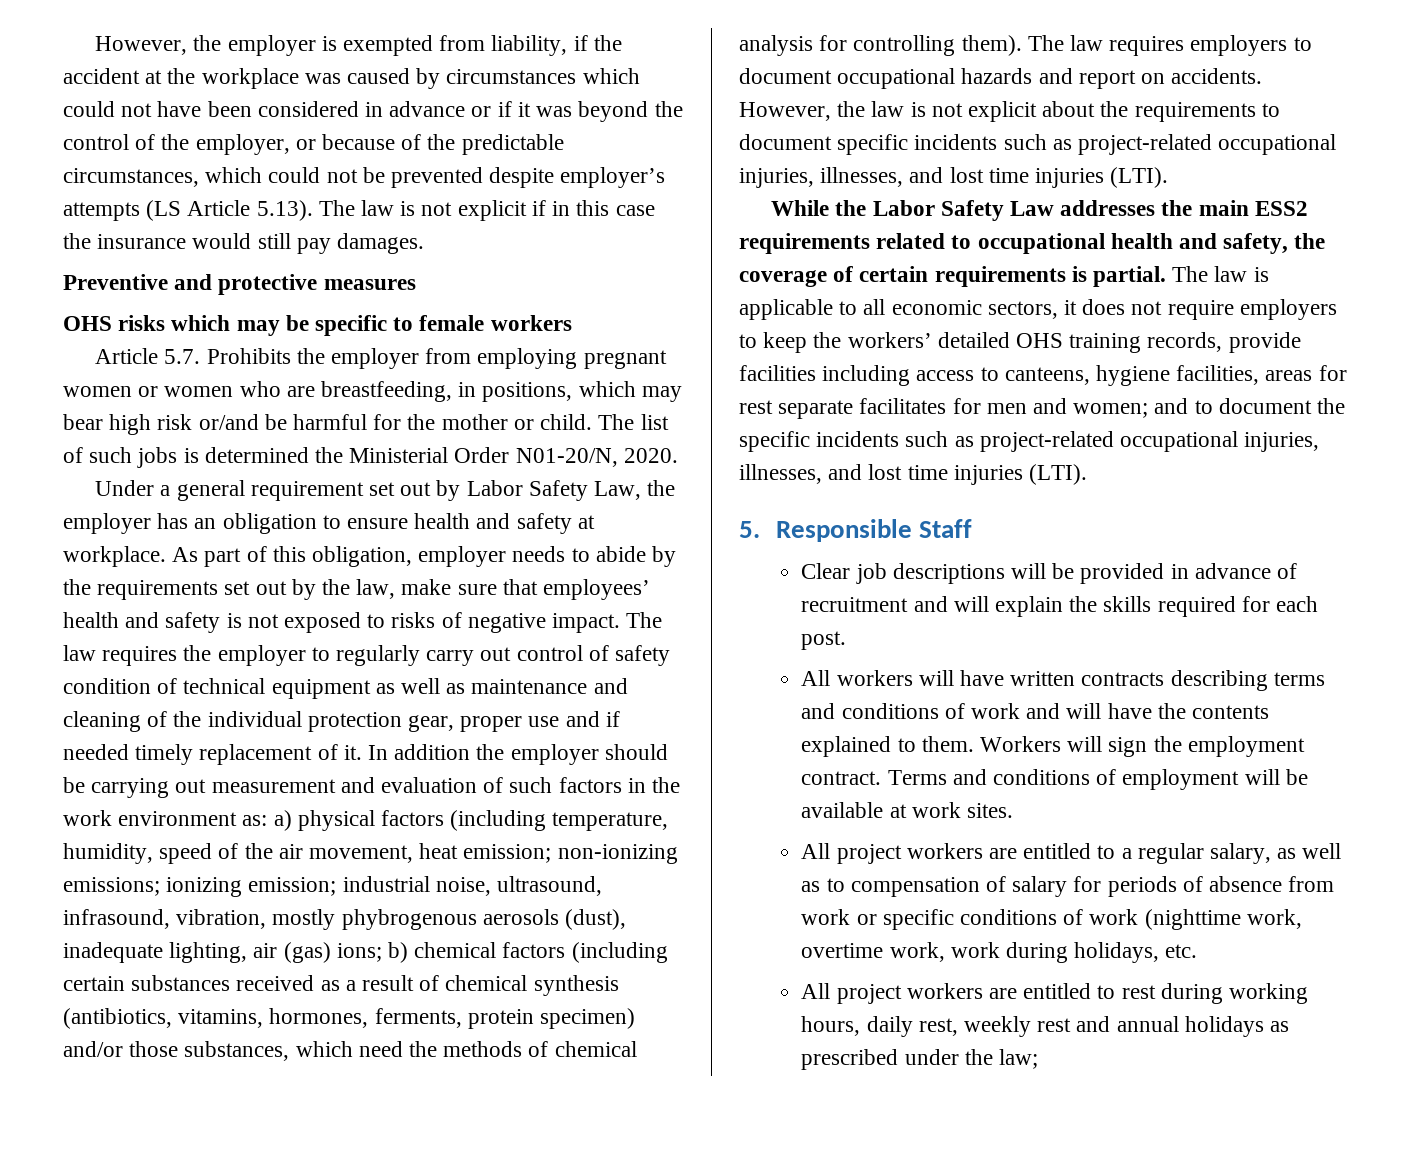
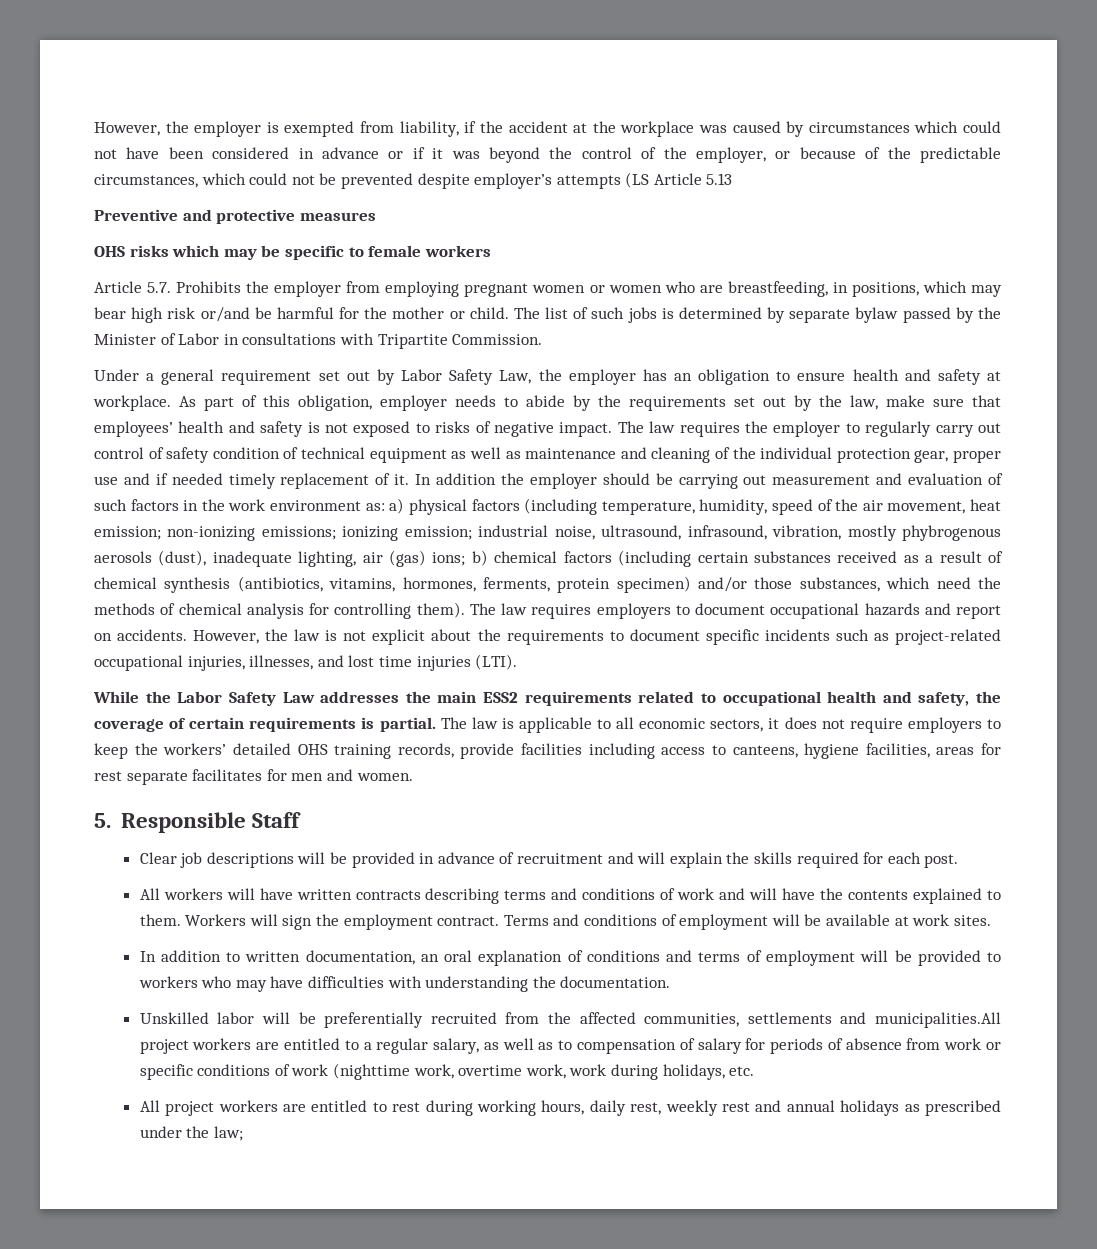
- However, the employer is exempted from liability, if the accident at the workplace was caused by circumstances which could not have been considered in advance or if it was beyond the control of the employer, or because of the predictable circumstances, which could not be prevented despite employer’s attempts (LS Article 5.13). The law is not explicit if in this case the insurance would still pay damages.
+ However, the employer is exempted from liability, if the accident at the workplace was caused by circumstances which could not have been considered in advance or if it was beyond the control of the employer, or because of the predictable circumstances, which could not be prevented despite employer’s attempts (LS Article 5.13
- The list of such jobs is determined the Ministerial Order N01-20/N, 2020.
+ The list of such jobs is determined by separate bylaw passed by the Minister of Labor in consultations with Tripartite Commission.
- The law is applicable to all economic sectors, it does not require employers to keep the workers’ detailed OHS training records, provide facilities including access to canteens, hygiene facilities, areas for rest separate facilitates for men and women; and to document the specific incidents such as project-related occupational injuries, illnesses, and lost time injuries (LTI).
+ The law is applicable to all economic sectors, it does not require employers to keep the workers’ detailed OHS training records, provide facilities including access to canteens, hygiene facilities, areas for rest separate facilitates for men and women.
- All project workers are entitled to a regular salary, as well as to compensation of salary for periods of absence from work or specific conditions of work (nighttime work, overtime work, work during holidays, etc.
+ In addition to written documentation, an oral explanation of conditions and terms of employment will be provided to workers who may have difficulties with understanding the documentation.
+ Unskilled labor will be preferentially recruited from the affected communities, settlements and municipalities.All project workers are entitled to a regular salary, as well as to compensation of salary for periods of absence from work or specific conditions of work (nighttime work, overtime work, work during holidays, etc.

